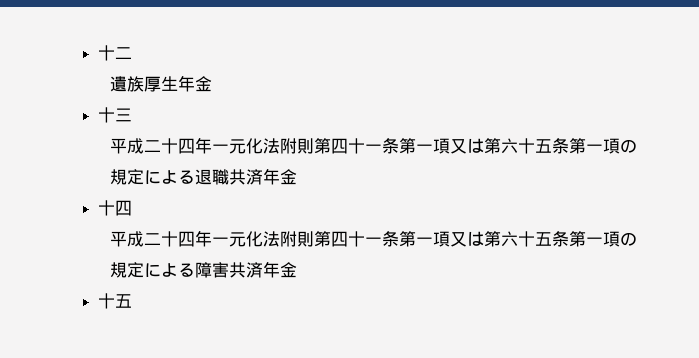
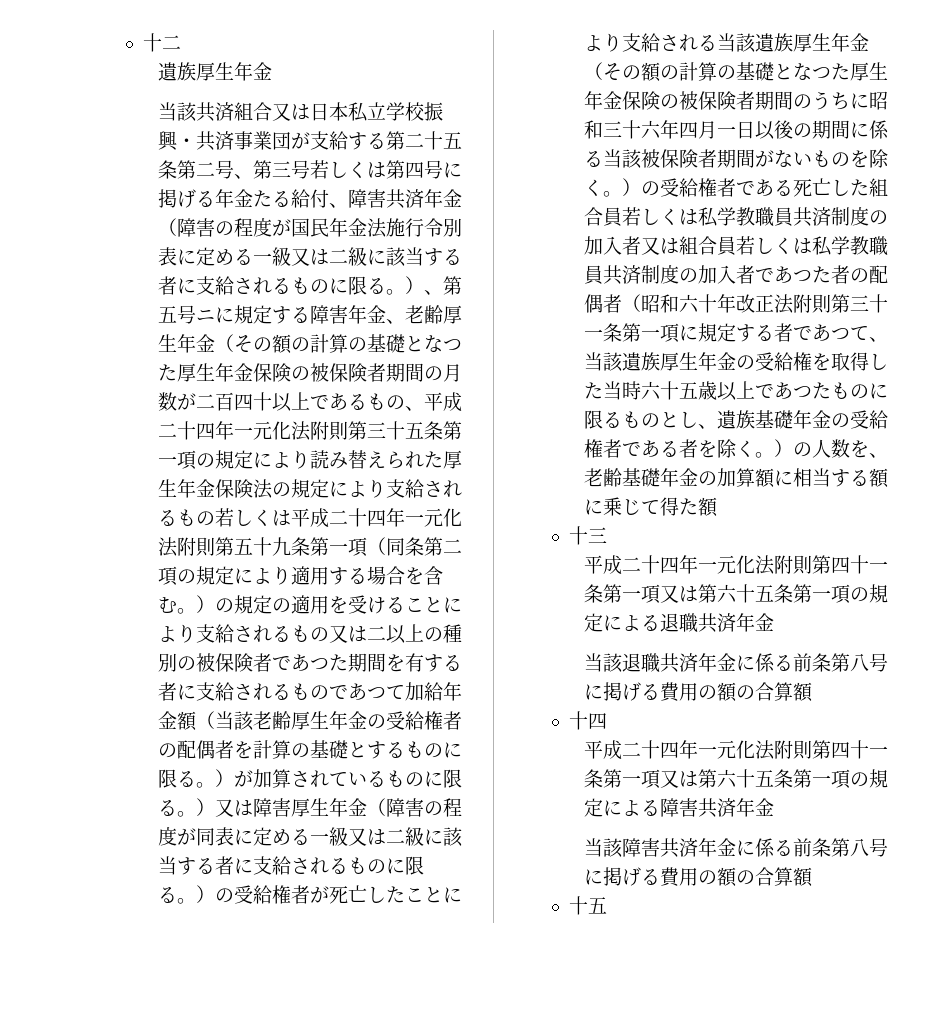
+ 当該共済組合又は日本私立学校振興・共済事業団が支給する第二十五条第二号、第三号若しくは第四号に掲げる年金たる給付、障害共済年金（障害の程度が国民年金法施行令別表に定める一級又は二級に該当する者に支給されるものに限る。）、第五号ニに規定する障害年金、老齢厚生年金（その額の計算の基礎となつた厚生年金保険の被保険者期間の月数が二百四十以上であるもの、平成二十四年一元化法附則第三十五条第一項の規定により読み替えられた厚生年金保険法の規定により支給されるもの若しくは平成二十四年一元化法附則第五十九条第一項（同条第二項の規定により適用する場合を含む。）の規定の適用を受けることにより支給されるもの又は二以上の種別の被保険者であつた期間を有する者に支給されるものであつて加給年金額（当該老齢厚生年金の受給権者の配偶者を計算の基礎とするものに限る。）が加算されているものに限る。）又は障害厚生年金（障害の程度が同表に定める一級又は二級に該当する者に支給されるものに限る。）の受給権者が死亡したことにより支給される当該遺族厚生年金（その額の計算の基礎となつた厚生年金保険の被保険者期間のうちに昭和三十六年四月一日以後の期間に係る当該被保険者期間がないものを除く。）の受給権者である死亡した組合員若しくは私学教職員共済制度の加入者又は組合員若しくは私学教職員共済制度の加入者であつた者の配偶者（昭和六十年改正法附則第三十一条第一項に規定する者であつて、当該遺族厚生年金の受給権を取得した当時六十五歳以上であつたものに限るものとし、遺族基礎年金の受給権者である者を除く。）の人数を、老齢基礎年金の加算額に相当する額に乗じて得た額
+ 当該退職共済年金に係る前条第八号に掲げる費用の額の合算額
+ 当該障害共済年金に係る前条第八号に掲げる費用の額の合算額

